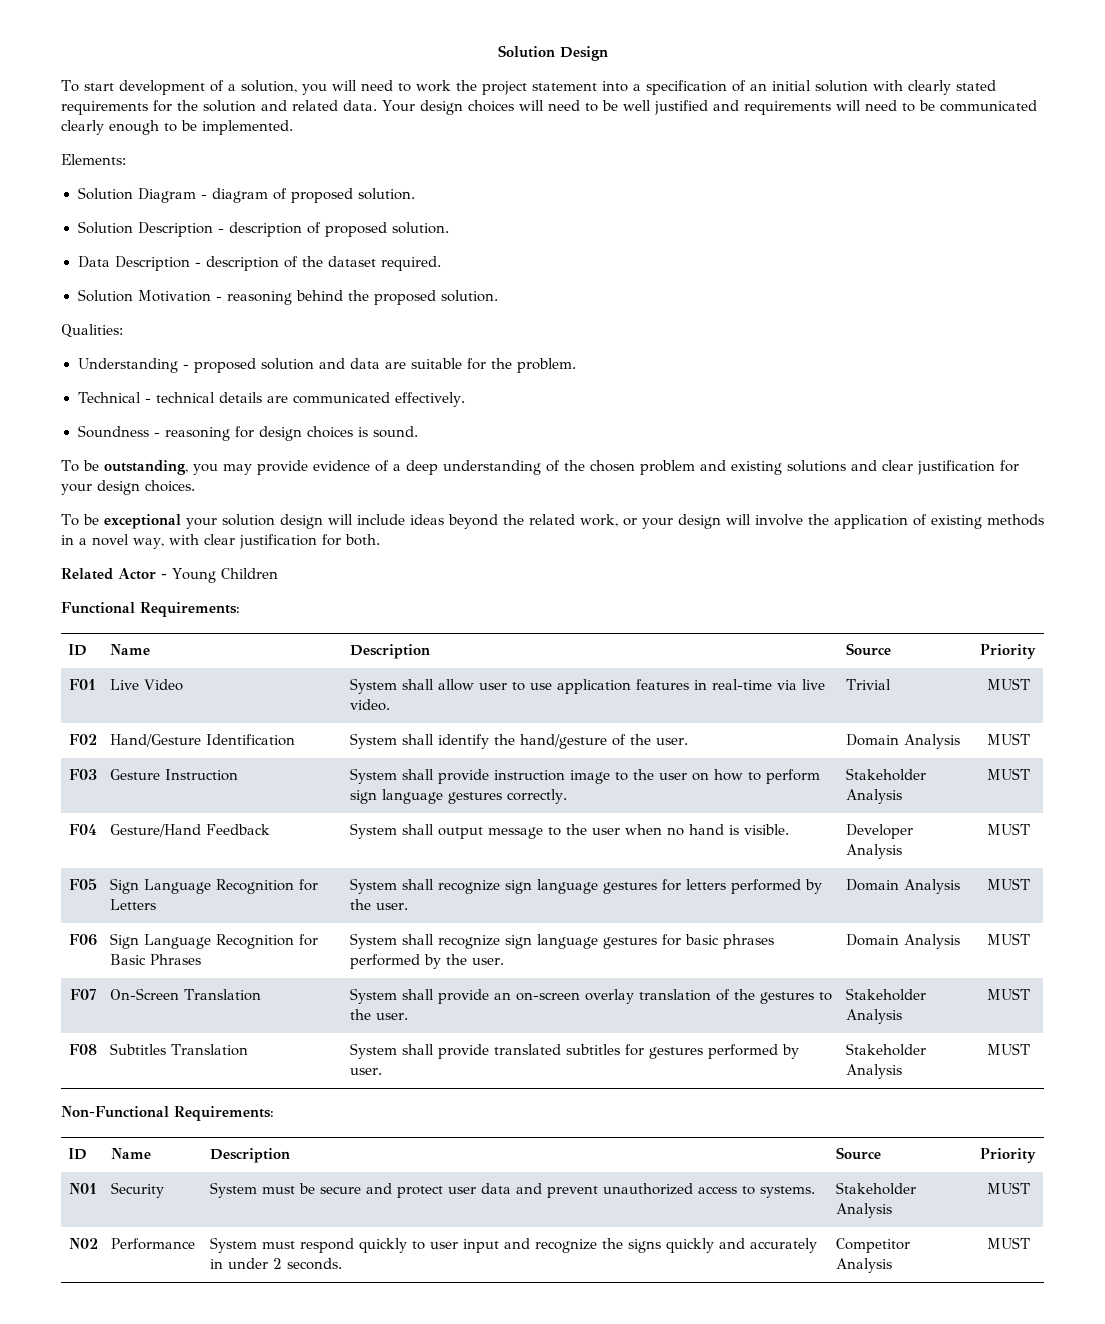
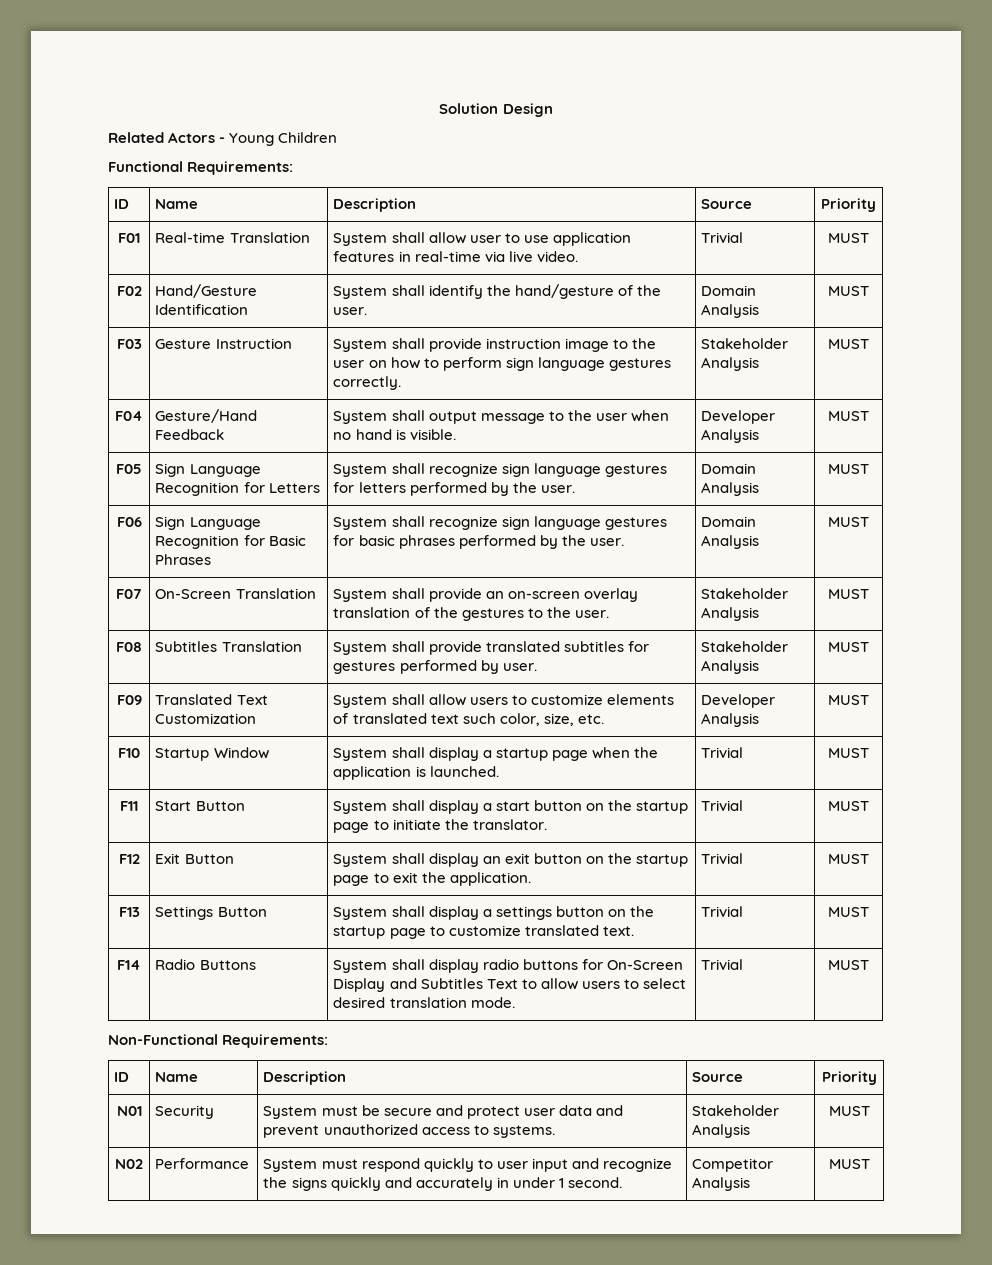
- To start development of a solution, you will need to work the project statement into a specification of an initial solution with clearly stated requirements for the solution and related data. Your design choices will need to be well justified and requirements will need to be communicated clearly enough to be implemented.
- Elements:
- Solution Diagram - diagram of proposed solution.
- Solution Description - description of proposed solution.
- Data Description - description of the dataset required.
- Solution Motivation - reasoning behind the proposed solution.
- Qualities:
- Understanding - proposed solution and data are suitable for the problem.
- Technical - technical details are communicated effectively.
- Soundness - reasoning for design choices is sound.
- To be outstanding, you may provide evidence of a deep understanding of the chosen problem and existing solutions and clear justification for your design choices.
- To be exceptional your solution design will include ideas beyond the related work, or your design will involve the application of existing methods in a novel way, with clear justification for both.
- Related Actor - Young Children
+ Related Actors - Young Children
- F01 | Live Video | System shall allow user to use application features in real-time via live video. | Trivial | MUST
+ F01 | Real-time Translation | System shall allow user to use application features in real-time via live video. | Trivial | MUST
+ F09 | Translated Text Customization | System shall allow users to customize elements of translated text such color, size, etc. | Developer Analysis | MUST
+ F10 | Startup Window | System shall display a startup page when the application is launched. | Trivial | MUST
+ F11 | Start Button | System shall display a start button on the startup page to initiate the translator. | Trivial | MUST
+ F12 | Exit Button | System shall display an exit button on the startup page to exit the application. | Trivial | MUST
+ F13 | Settings Button | System shall display a settings button on the startup page to customize translated text. | Trivial | MUST
+ F14 | Radio Buttons | System shall display radio buttons for On-Screen Display and Subtitles Text to allow users to select desired translation mode. | Trivial | MUST
- N02 | Performance | System must respond quickly to user input and recognize the signs quickly and accurately in under 2 seconds. | Competitor Analysis | MUST
+ N02 | Performance | System must respond quickly to user input and recognize the signs quickly and accurately in under 1 second. | Competitor Analysis | MUST

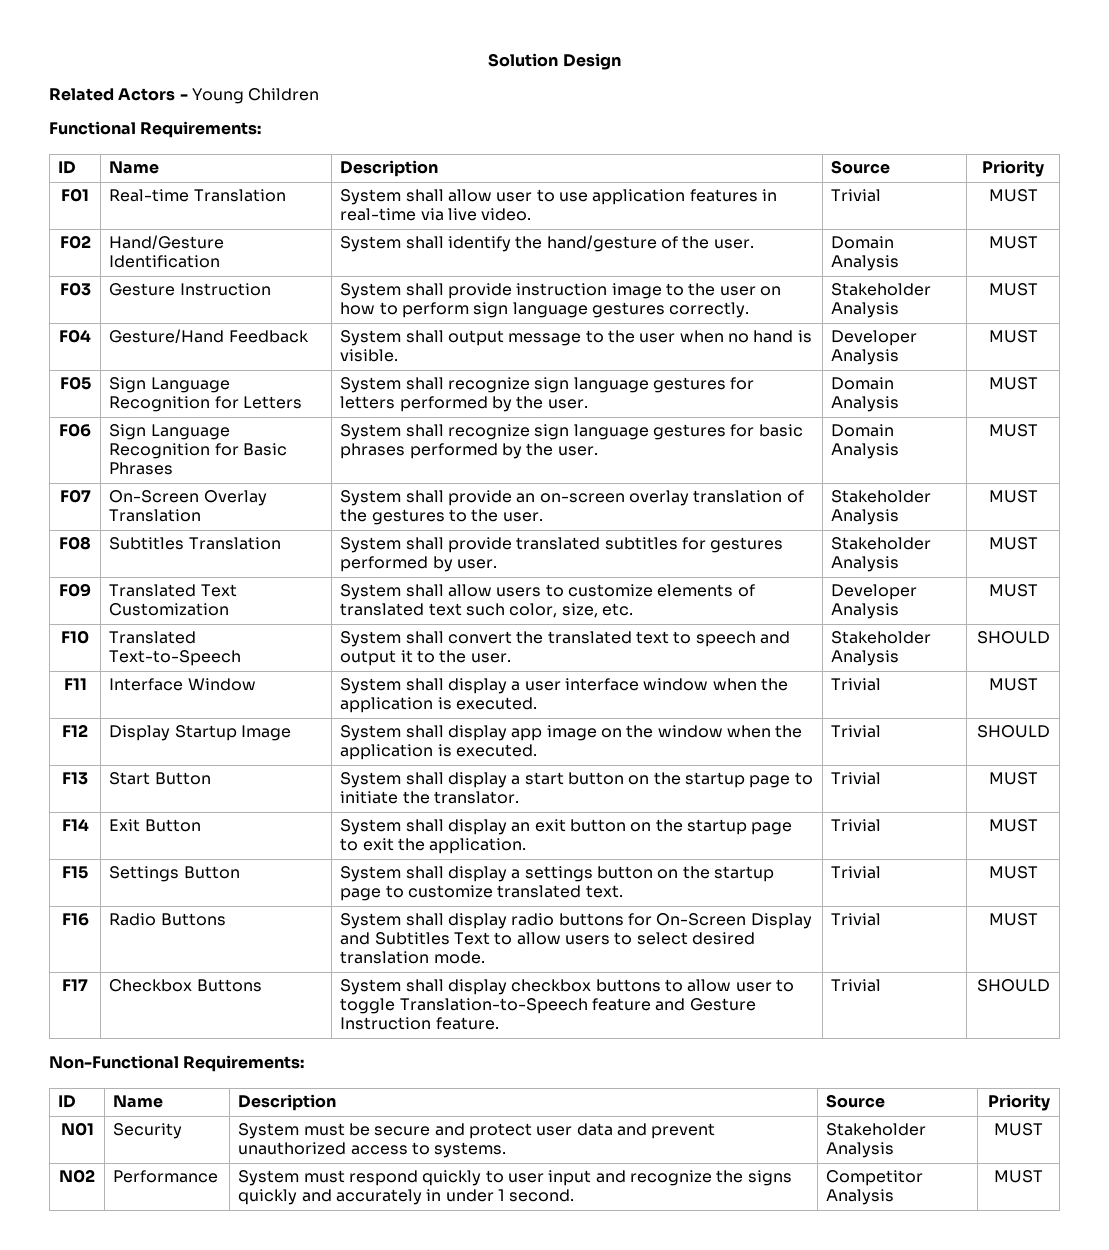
- F07 | On-Screen Translation | System shall provide an on-screen overlay translation of the gestures to the user. | Stakeholder Analysis | MUST
+ F07 | On-Screen Overlay Translation | System shall provide an on-screen overlay translation of the gestures to the user. | Stakeholder Analysis | MUST
- F10 | Startup Window | System shall display a startup page when the application is launched. | Trivial | MUST
- F11 | Start Button | System shall display a start button on the startup page to initiate the translator. | Trivial | MUST
+ F10 | Translated Text-to-Speech | System shall convert the translated text to speech and output it to the user. | Stakeholder Analysis | SHOULD
+ F11 | Interface Window | System shall display a user interface window when the application is executed. | Trivial | MUST
+ F12 | Display Startup Image | System shall display app image on the window when the application is executed. | Trivial | SHOULD
+ F13 | Start Button | System shall display a start button on the startup page to initiate the translator. | Trivial | MUST
- F12 | Exit Button | System shall display an exit button on the startup page to exit the application. | Trivial | MUST
+ F14 | Exit Button | System shall display an exit button on the startup page to exit the application. | Trivial | MUST
- F13 | Settings Button | System shall display a settings button on the startup page to customize translated text. | Trivial | MUST
+ F15 | Settings Button | System shall display a settings button on the startup page to customize translated text. | Trivial | MUST
- F14 | Radio Buttons | System shall display radio buttons for On-Screen Display and Subtitles Text to allow users to select desired translation mode. | Trivial | MUST
+ F16 | Radio Buttons | System shall display radio buttons for On-Screen Display and Subtitles Text to allow users to select desired translation mode. | Trivial | MUST
+ F17 | Checkbox Buttons | System shall display checkbox buttons to allow user to toggle Translation-to-Speech feature and Gesture Instruction feature. | Trivial | SHOULD

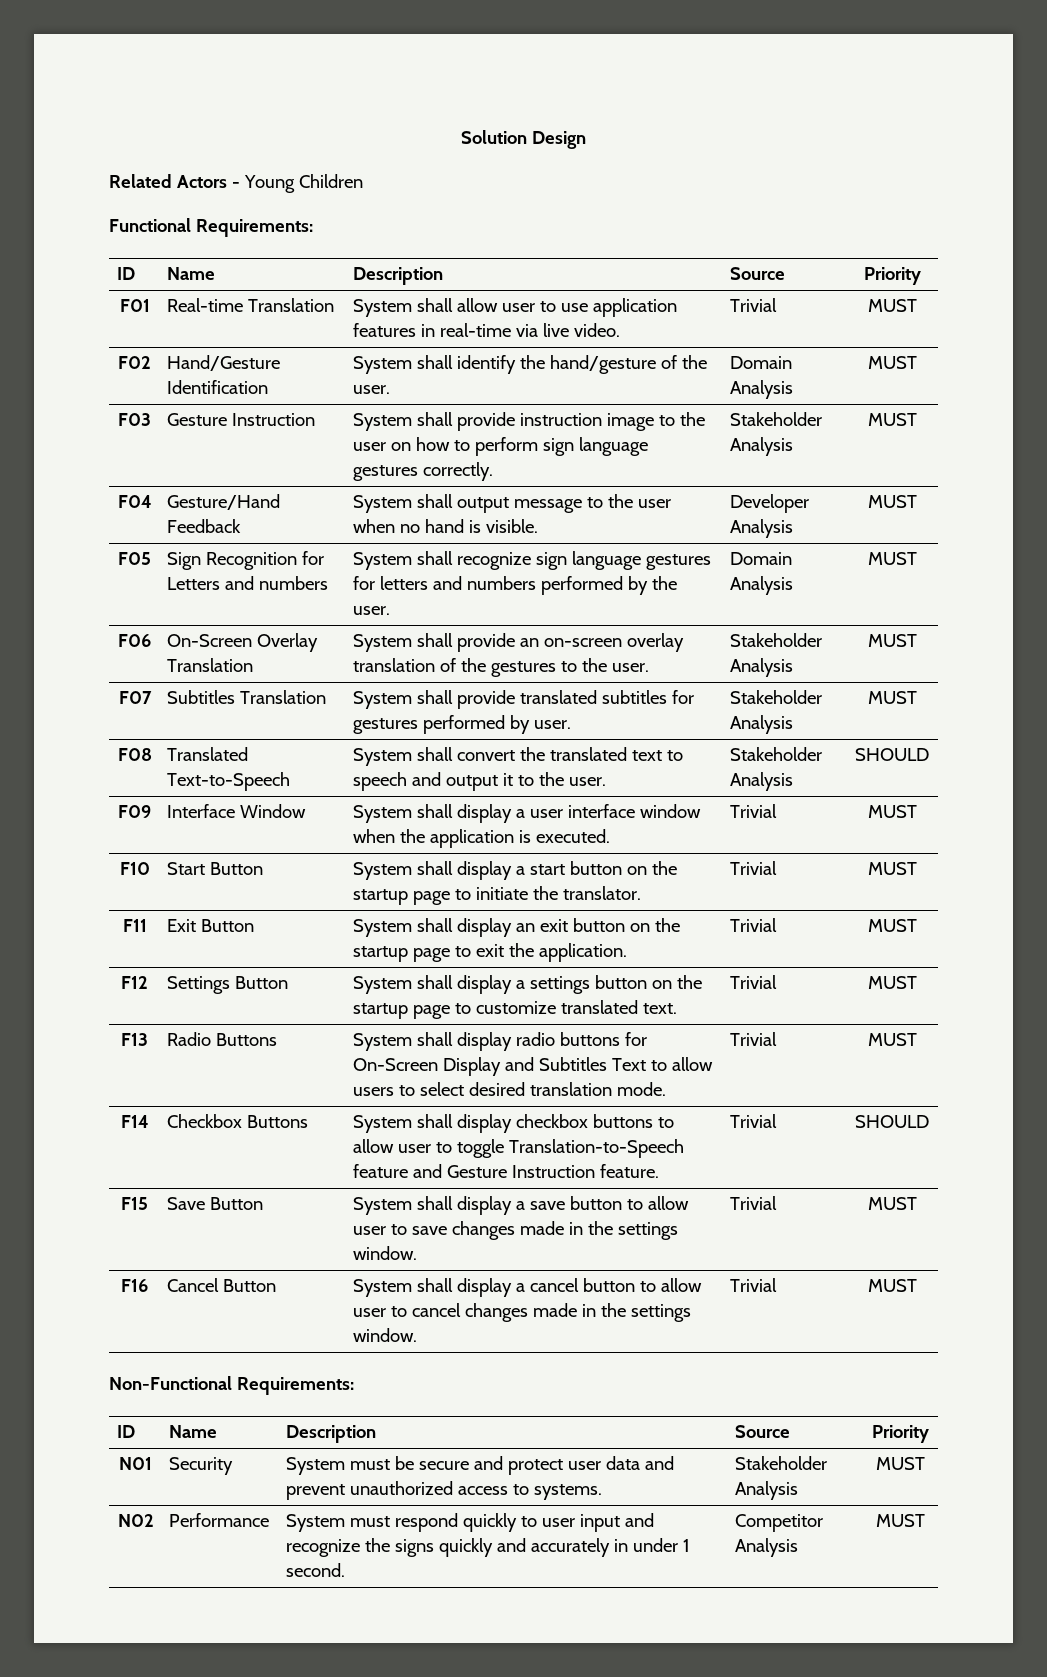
- F05 | Sign Language Recognition for Letters | System shall recognize sign language gestures for letters performed by the user. | Domain Analysis | MUST
+ F05 | Sign Recognition for Letters and numbers | System shall recognize sign language gestures for letters and numbers performed by the user. | Domain Analysis | MUST
- F06 | Sign Language Recognition for Basic Phrases | System shall recognize sign language gestures for basic phrases performed by the user. | Domain Analysis | MUST
- F07 | On-Screen Overlay Translation | System shall provide an on-screen overlay translation of the gestures to the user. | Stakeholder Analysis | MUST
+ F06 | On-Screen Overlay Translation | System shall provide an on-screen overlay translation of the gestures to the user. | Stakeholder Analysis | MUST
- F08 | Subtitles Translation | System shall provide translated subtitles for gestures performed by user. | Stakeholder Analysis | MUST
+ F07 | Subtitles Translation | System shall provide translated subtitles for gestures performed by user. | Stakeholder Analysis | MUST
- F09 | Translated Text Customization | System shall allow users to customize elements of translated text such color, size, etc. | Developer Analysis | MUST
- F10 | Translated Text-to-Speech | System shall convert the translated text to speech and output it to the user. | Stakeholder Analysis | SHOULD
+ F08 | Translated Text-to-Speech | System shall convert the translated text to speech and output it to the user. | Stakeholder Analysis | SHOULD
- F11 | Interface Window | System shall display a user interface window when the application is executed. | Trivial | MUST
+ F09 | Interface Window | System shall display a user interface window when the application is executed. | Trivial | MUST
- F12 | Display Startup Image | System shall display app image on the window when the application is executed. | Trivial | SHOULD
- F13 | Start Button | System shall display a start button on the startup page to initiate the translator. | Trivial | MUST
+ F10 | Start Button | System shall display a start button on the startup page to initiate the translator. | Trivial | MUST
- F14 | Exit Button | System shall display an exit button on the startup page to exit the application. | Trivial | MUST
+ F11 | Exit Button | System shall display an exit button on the startup page to exit the application. | Trivial | MUST
- F15 | Settings Button | System shall display a settings button on the startup page to customize translated text. | Trivial | MUST
+ F12 | Settings Button | System shall display a settings button on the startup page to customize translated text. | Trivial | MUST
- F16 | Radio Buttons | System shall display radio buttons for On-Screen Display and Subtitles Text to allow users to select desired translation mode. | Trivial | MUST
+ F13 | Radio Buttons | System shall display radio buttons for On-Screen Display and Subtitles Text to allow users to select desired translation mode. | Trivial | MUST
- F17 | Checkbox Buttons | System shall display checkbox buttons to allow user to toggle Translation-to-Speech feature and Gesture Instruction feature. | Trivial | SHOULD
+ F14 | Checkbox Buttons | System shall display checkbox buttons to allow user to toggle Translation-to-Speech feature and Gesture Instruction feature. | Trivial | SHOULD
+ F15 | Save Button | System shall display a save button to allow user to save changes made in the settings window. | Trivial | MUST
+ F16 | Cancel Button | System shall display a cancel button to allow user to cancel changes made in the settings window. | Trivial | MUST

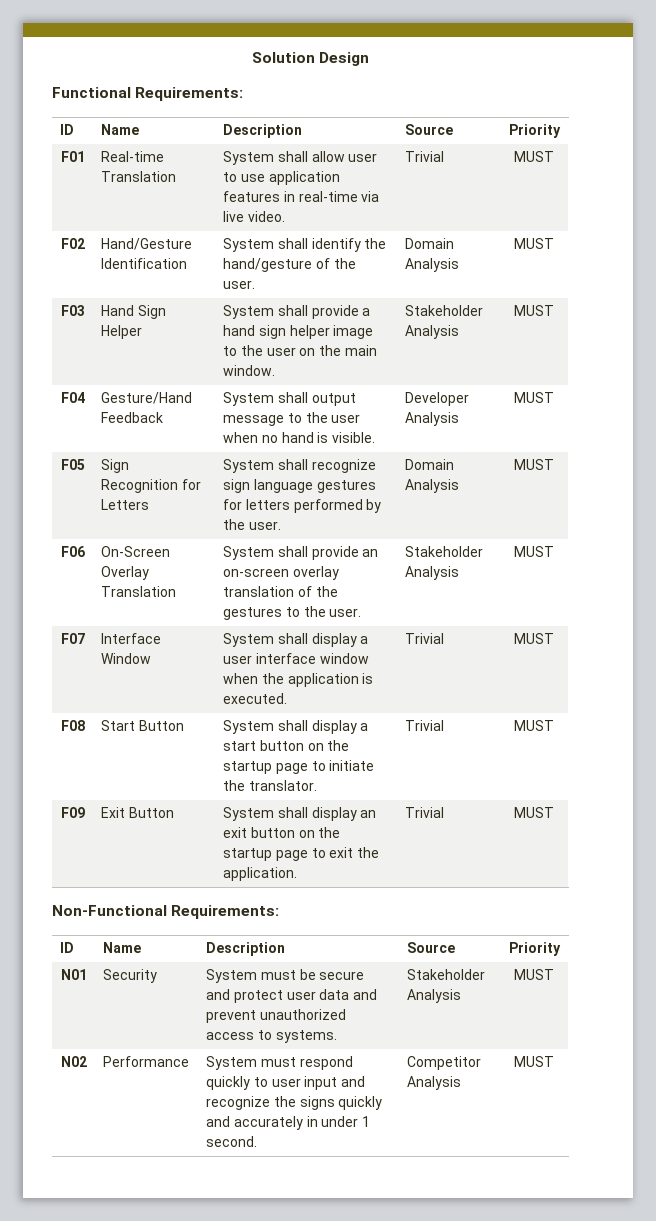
- Related Actors - Young Children
- F03 | Gesture Instruction | System shall provide instruction image to the user on how to perform sign language gestures correctly. | Stakeholder Analysis | MUST
+ F03 | Hand Sign Helper | System shall provide a hand sign helper image to the user on the main window. | Stakeholder Analysis | MUST
- F05 | Sign Recognition for Letters and numbers | System shall recognize sign language gestures for letters and numbers performed by the user. | Domain Analysis | MUST
+ F05 | Sign Recognition for Letters | System shall recognize sign language gestures for letters performed by the user. | Domain Analysis | MUST
- F07 | Subtitles Translation | System shall provide translated subtitles for gestures performed by user. | Stakeholder Analysis | MUST
- F08 | Translated Text-to-Speech | System shall convert the translated text to speech and output it to the user. | Stakeholder Analysis | SHOULD
- F09 | Interface Window | System shall display a user interface window when the application is executed. | Trivial | MUST
+ F07 | Interface Window | System shall display a user interface window when the application is executed. | Trivial | MUST
- F10 | Start Button | System shall display a start button on the startup page to initiate the translator. | Trivial | MUST
+ F08 | Start Button | System shall display a start button on the startup page to initiate the translator. | Trivial | MUST
- F11 | Exit Button | System shall display an exit button on the startup page to exit the application. | Trivial | MUST
+ F09 | Exit Button | System shall display an exit button on the startup page to exit the application. | Trivial | MUST
- F12 | Settings Button | System shall display a settings button on the startup page to customize translated text. | Trivial | MUST
- F13 | Radio Buttons | System shall display radio buttons for On-Screen Display and Subtitles Text to allow users to select desired translation mode. | Trivial | MUST
- F14 | Checkbox Buttons | System shall display checkbox buttons to allow user to toggle Translation-to-Speech feature and Gesture Instruction feature. | Trivial | SHOULD
- F15 | Save Button | System shall display a save button to allow user to save changes made in the settings window. | Trivial | MUST
- F16 | Cancel Button | System shall display a cancel button to allow user to cancel changes made in the settings window. | Trivial | MUST

